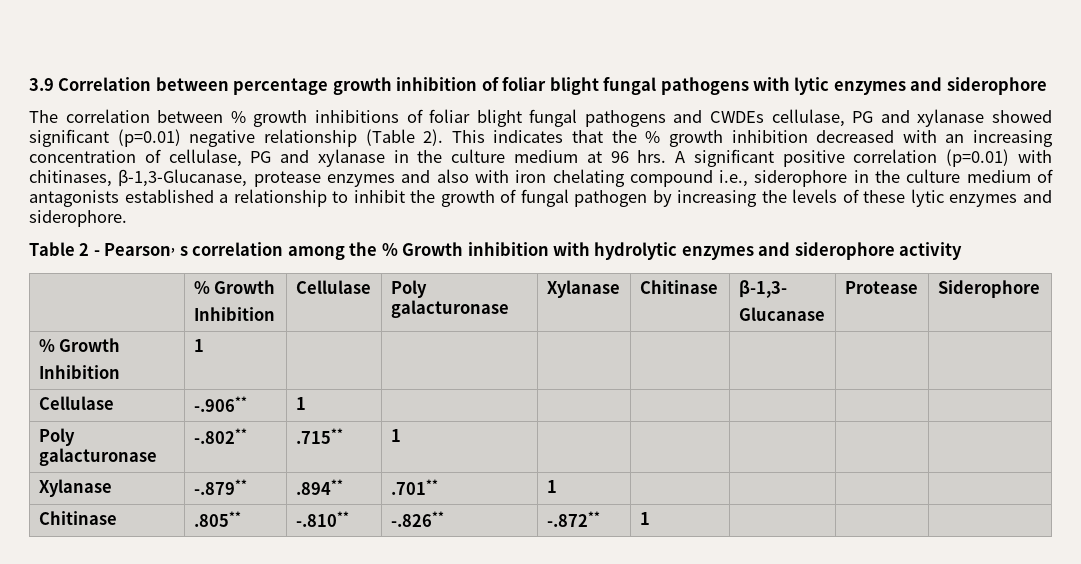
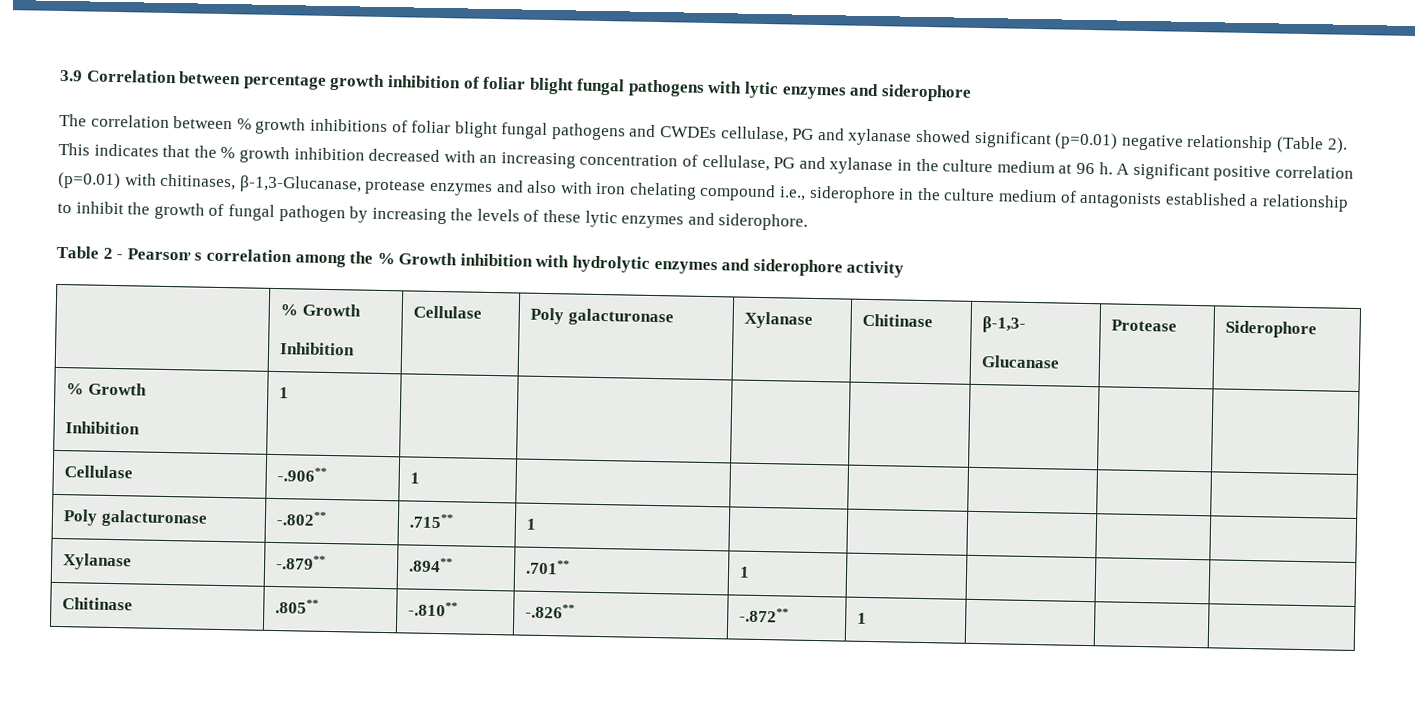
- This indicates that the % growth inhibition decreased with an increasing concentration of cellulase, PG and xylanase in the culture medium at 96 hrs.
+ This indicates that the % growth inhibition decreased with an increasing concentration of cellulase, PG and xylanase in the culture medium at 96 h.

